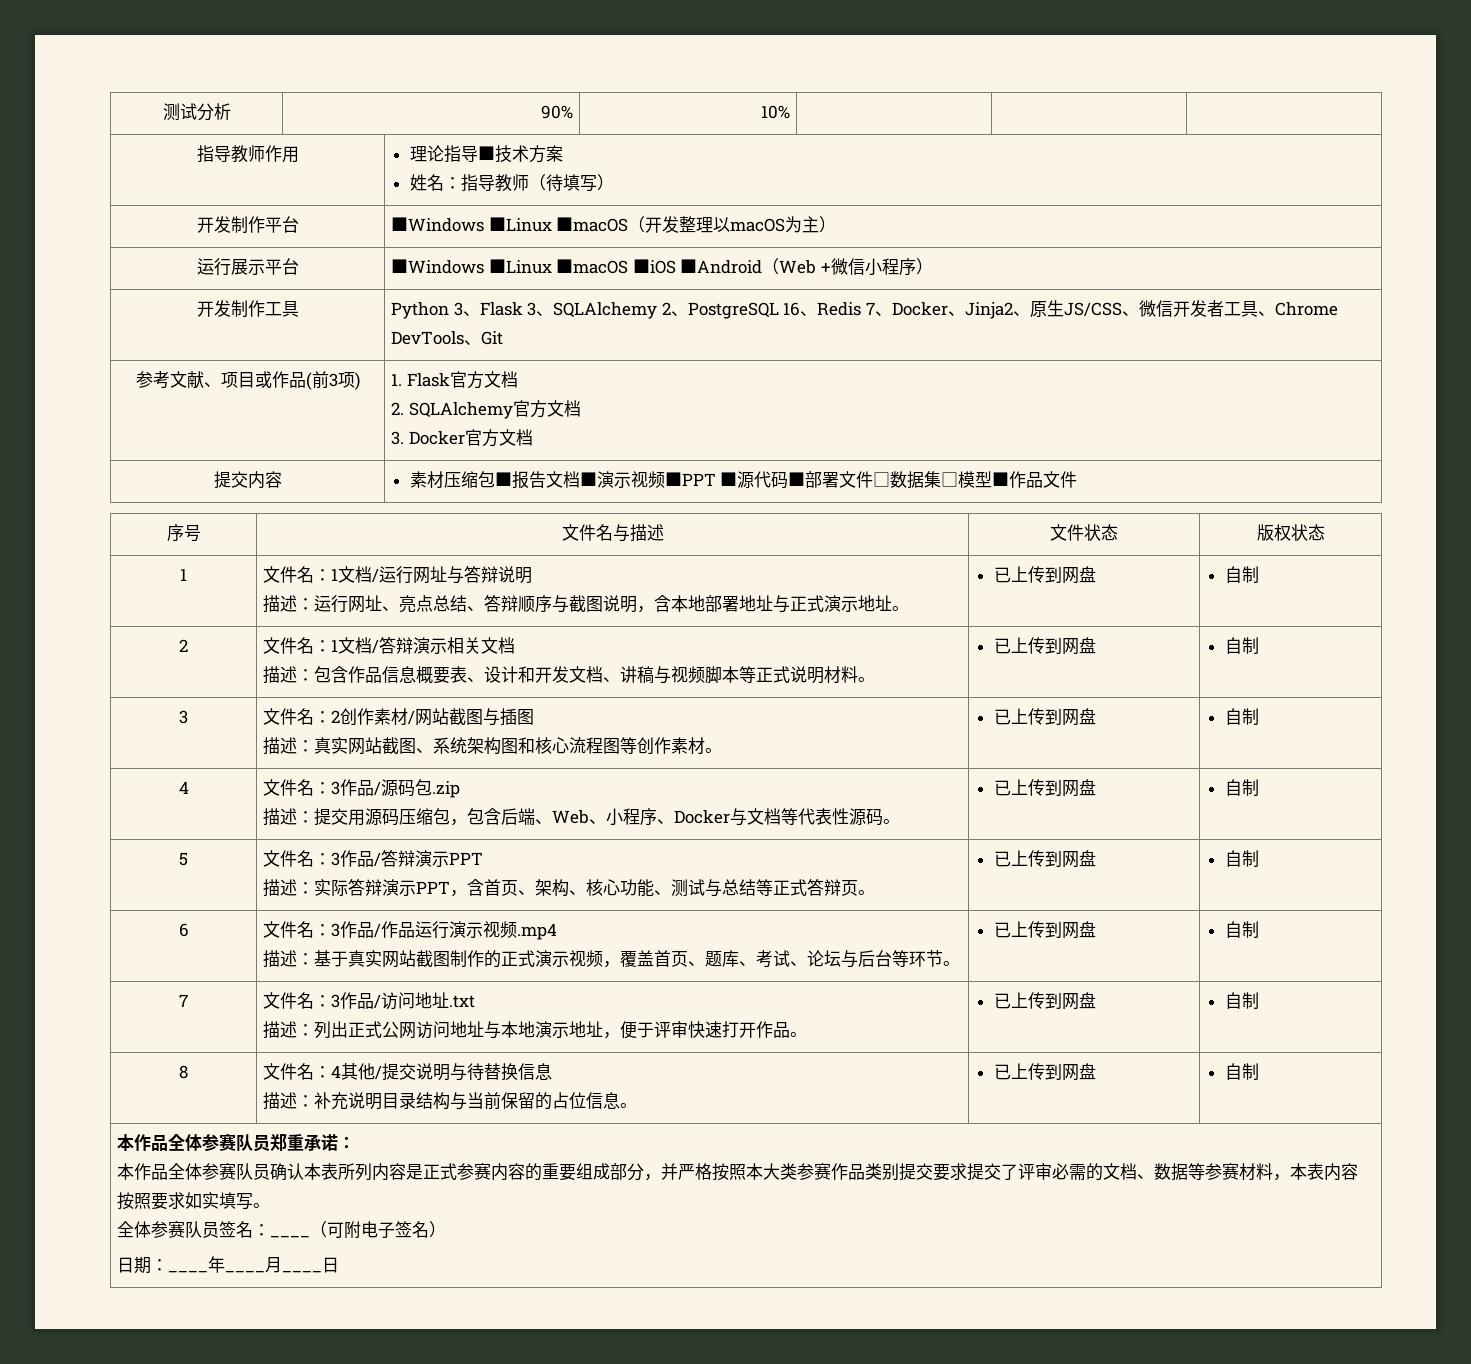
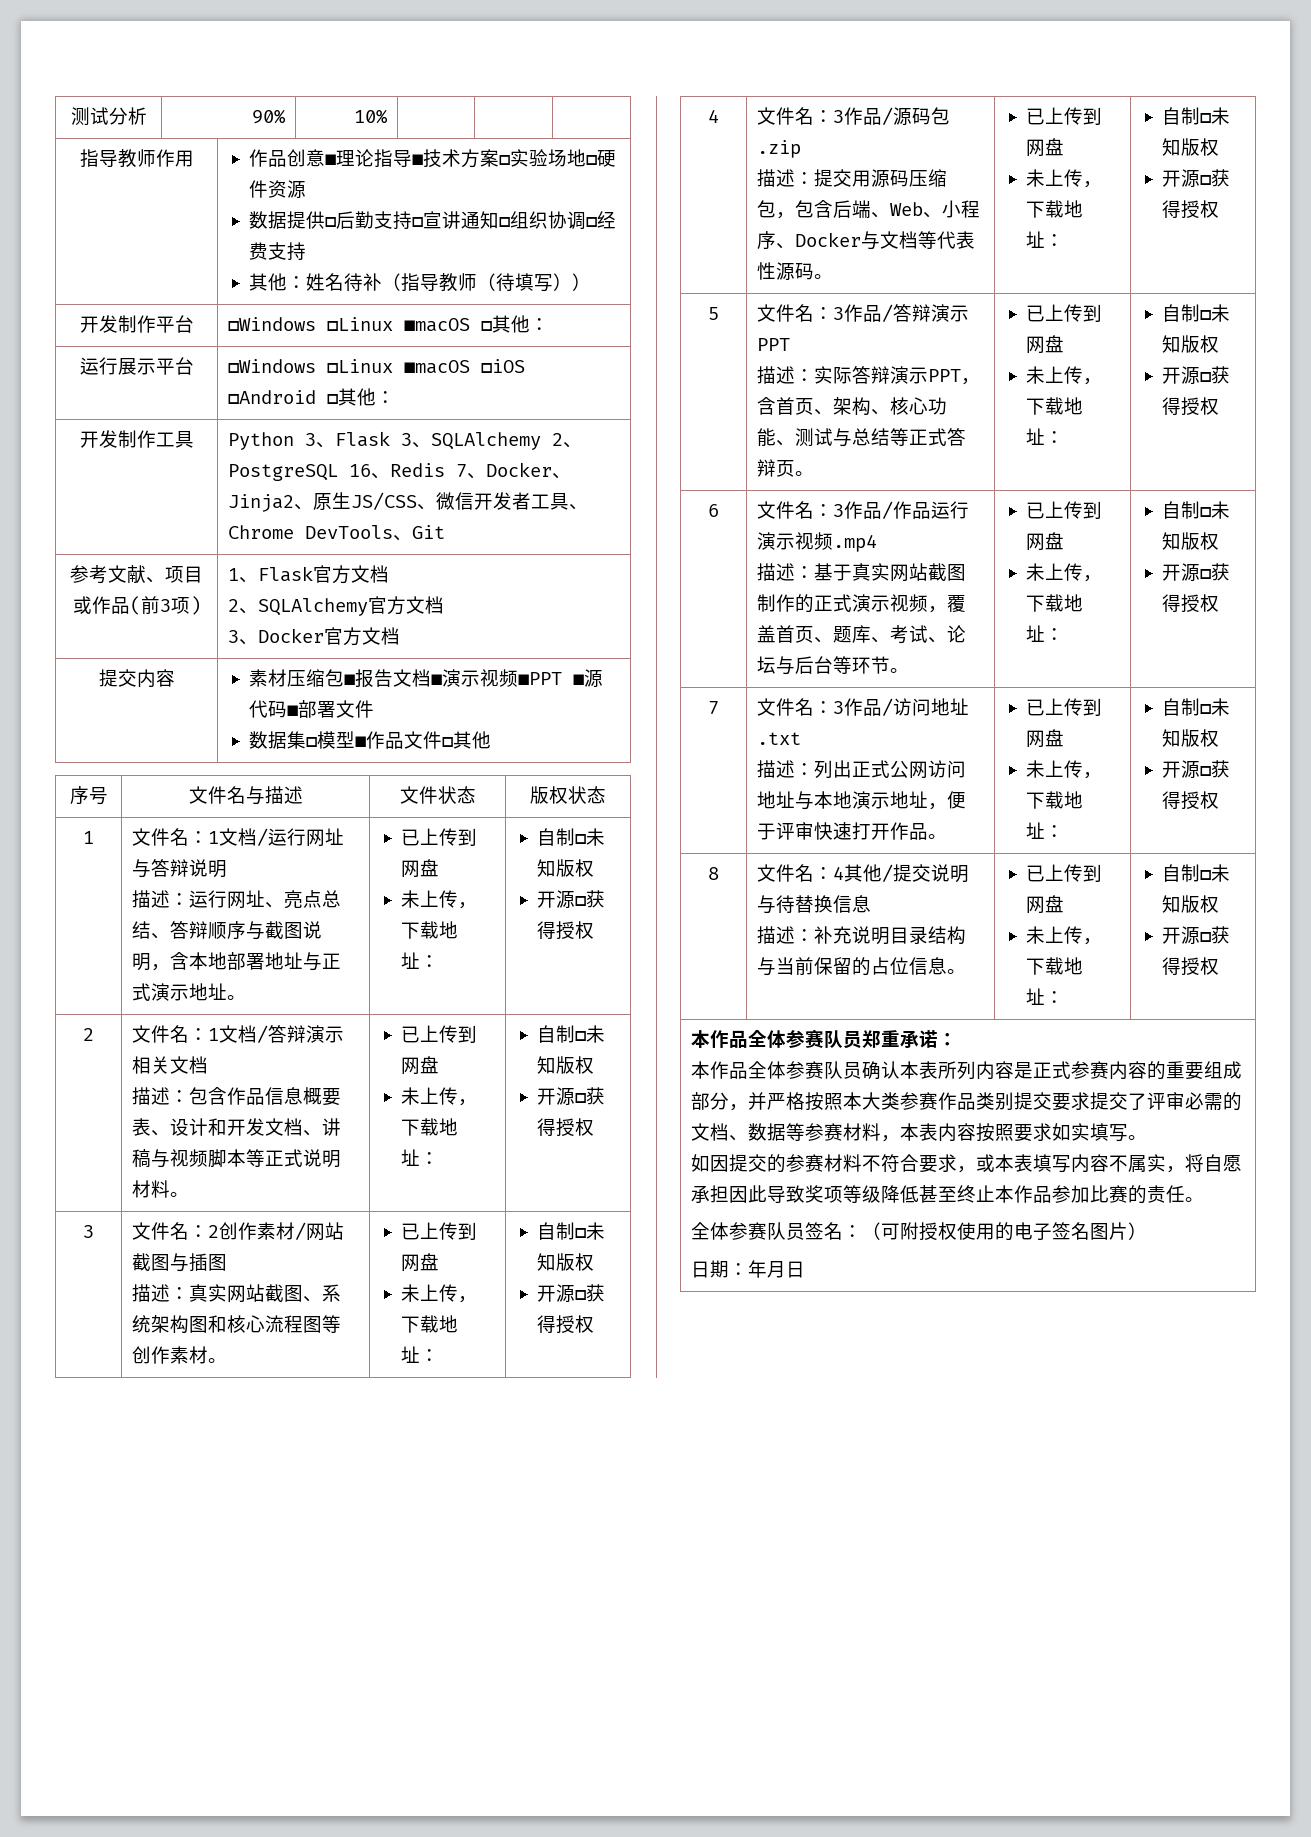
- 指导教师作用 | 理论指导■技术方案
- 姓名：指导教师（待填写）
+ 指导教师作用 | 作品创意■理论指导■技术方案□实验场地□硬件资源
+ 数据提供□后勤支持□宣讲通知□组织协调□经费支持
+ 其他：姓名待补（指导教师（待填写））
- 开发制作平台 | ■Windows ■Linux ■macOS（开发整理以macOS为主）
- 运行展示平台 | ■Windows ■Linux ■macOS ■iOS ■Android（Web +微信小程序）
+ 开发制作平台 | □Windows □Linux ■macOS □其他：
+ 运行展示平台 | □Windows □Linux ■macOS □iOS □Android □其他：
- 参考文献、项目或作品(前3项) | 1. Flask官方文档
- 2. SQLAlchemy官方文档
- 3. Docker官方文档
+ 参考文献、项目或作品(前3项) | 1、Flask官方文档
+ 2、SQLAlchemy官方文档
+ 3、Docker官方文档
- 提交内容 | 素材压缩包■报告文档■演示视频■PPT ■源代码■部署文件□数据集□模型■作品文件
+ 提交内容 | 素材压缩包■报告文档■演示视频■PPT ■源代码■部署文件
+ 数据集□模型■作品文件□其他
- 描述：运行网址、亮点总结、答辩顺序与截图说明，含本地部署地址与正式演示地址。 | 已上传到网盘 | 自制
+ 描述：运行网址、亮点总结、答辩顺序与截图说明，含本地部署地址与正式演示地址。 | 已上传到网盘
+ 未上传，下载地址： | 自制□未知版权
+ 开源□获得授权
- 描述：包含作品信息概要表、设计和开发文档、讲稿与视频脚本等正式说明材料。 | 已上传到网盘 | 自制
+ 描述：包含作品信息概要表、设计和开发文档、讲稿与视频脚本等正式说明材料。 | 已上传到网盘
+ 未上传，下载地址： | 自制□未知版权
+ 开源□获得授权
  3 | 文件名：2创作素材/网站截图与插图
- 描述：真实网站截图、系统架构图和核心流程图等创作素材。 | 已上传到网盘 | 自制
+ 描述：真实网站截图、系统架构图和核心流程图等创作素材。 | 已上传到网盘
+ 未上传，下载地址： | 自制□未知版权
+ 开源□获得授权
- 描述：提交用源码压缩包，包含后端、Web、小程序、Docker与文档等代表性源码。 | 已上传到网盘 | 自制
+ 描述：提交用源码压缩包，包含后端、Web、小程序、Docker与文档等代表性源码。 | 已上传到网盘
+ 未上传，下载地址： | 自制□未知版权
+ 开源□获得授权
- 描述：实际答辩演示PPT，含首页、架构、核心功能、测试与总结等正式答辩页。 | 已上传到网盘 | 自制
+ 描述：实际答辩演示PPT，含首页、架构、核心功能、测试与总结等正式答辩页。 | 已上传到网盘
+ 未上传，下载地址： | 自制□未知版权
+ 开源□获得授权
- 描述：基于真实网站截图制作的正式演示视频，覆盖首页、题库、考试、论坛与后台等环节。 | 已上传到网盘 | 自制
+ 描述：基于真实网站截图制作的正式演示视频，覆盖首页、题库、考试、论坛与后台等环节。 | 已上传到网盘
+ 未上传，下载地址： | 自制□未知版权
+ 开源□获得授权
- 描述：列出正式公网访问地址与本地演示地址，便于评审快速打开作品。 | 已上传到网盘 | 自制
+ 描述：列出正式公网访问地址与本地演示地址，便于评审快速打开作品。 | 已上传到网盘
+ 未上传，下载地址： | 自制□未知版权
+ 开源□获得授权
  8 | 文件名：4其他/提交说明与待替换信息
- 描述：补充说明目录结构与当前保留的占位信息。 | 已上传到网盘 | 自制
+ 描述：补充说明目录结构与当前保留的占位信息。 | 已上传到网盘
+ 未上传，下载地址： | 自制□未知版权
+ 开源□获得授权
+ 如因提交的参赛材料不符合要求，或本表填写内容不属实，将自愿承担因此导致奖项等级降低甚至终止本作品参加比赛的责任。
- 全体参赛队员签名：____（可附电子签名）
+ 全体参赛队员签名：（可附授权使用的电子签名图片）
- 日期：____年____月____日
+ 日期：年月日

